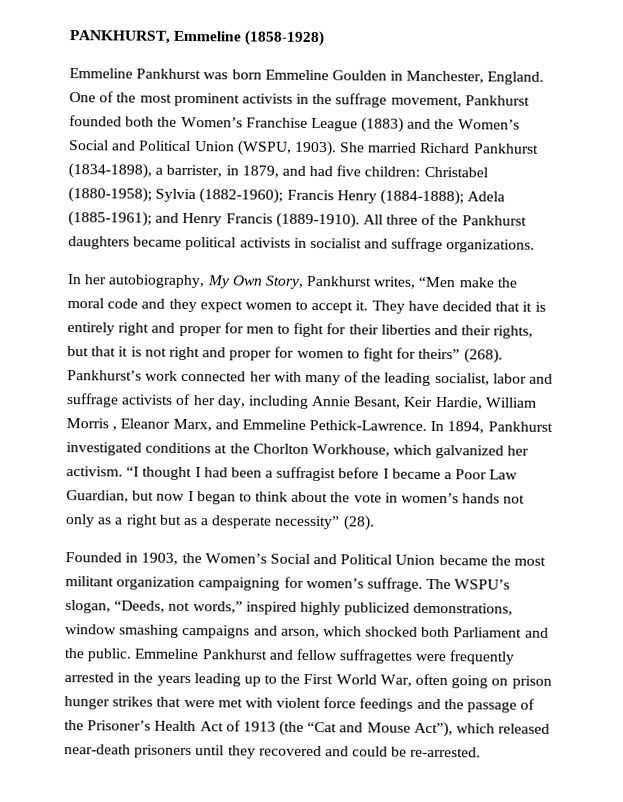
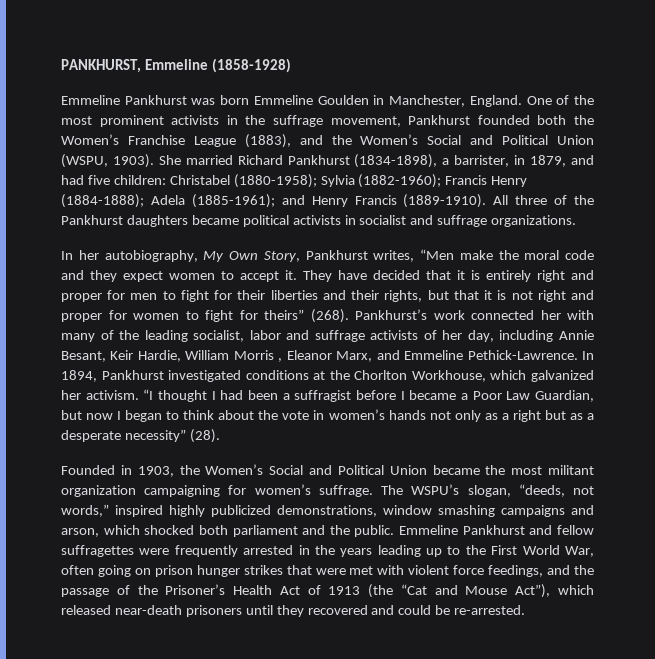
- One of the most prominent activists in the suffrage movement, Pankhurst founded both the Women’s Franchise League (1883) and the Women’s Social and Political Union (WSPU, 1903).
+ One of the most prominent activists in the suffrage movement, Pankhurst founded both the Women’s Franchise League (1883), and the Women’s Social and Political Union (WSPU, 1903).
- The WSPU’s slogan, “Deeds, not words,” inspired highly publicized demonstrations, window smashing campaigns and arson, which shocked both Parliament and the public.
+ The WSPU’s slogan, “deeds, not words,” inspired highly publicized demonstrations, window smashing campaigns and arson, which shocked both parliament and the public.
- Emmeline Pankhurst and fellow suffragettes were frequently arrested in the years leading up to the First World War, often going on prison hunger strikes that were met with violent force feedings and the passage of the Prisoner’s Health Act of 1913 (the “Cat and Mouse Act”), which released near-death prisoners until they recovered and could be re-arrested.
+ Emmeline Pankhurst and fellow suffragettes were frequently arrested in the years leading up to the First World War, often going on prison hunger strikes that were met with violent force feedings, and the passage of the Prisoner’s Health Act of 1913 (the “Cat and Mouse Act”), which released near-death prisoners until they recovered and could be re-arrested.

